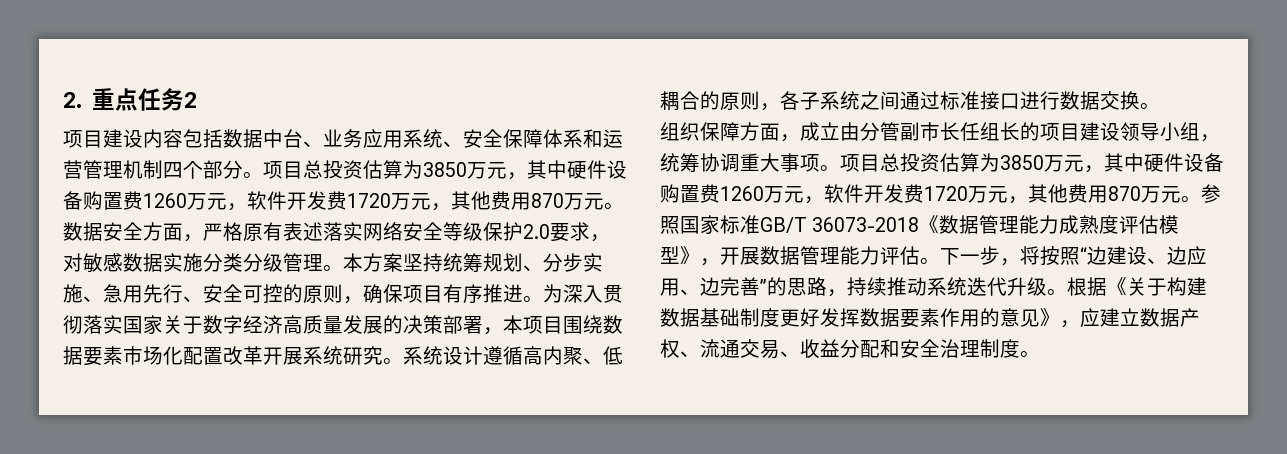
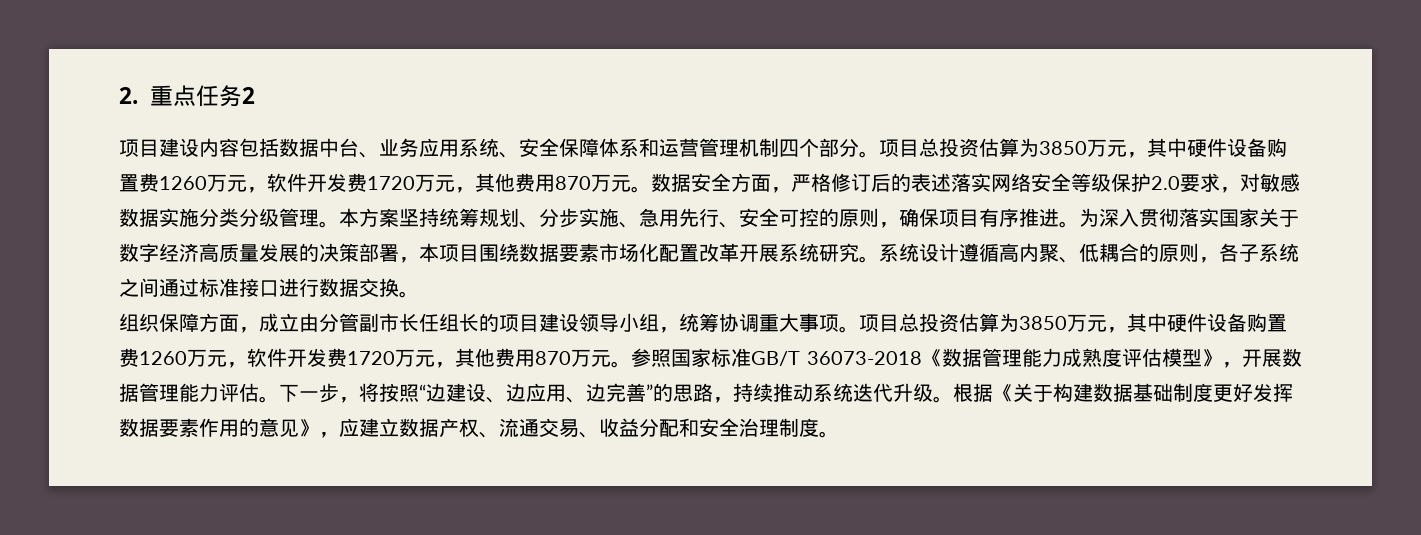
- 数据安全方面，严格原有表述落实网络安全等级保护2.0要求，对敏感数据实施分类分级管理。
+ 数据安全方面，严格修订后的表述落实网络安全等级保护2.0要求，对敏感数据实施分类分级管理。

